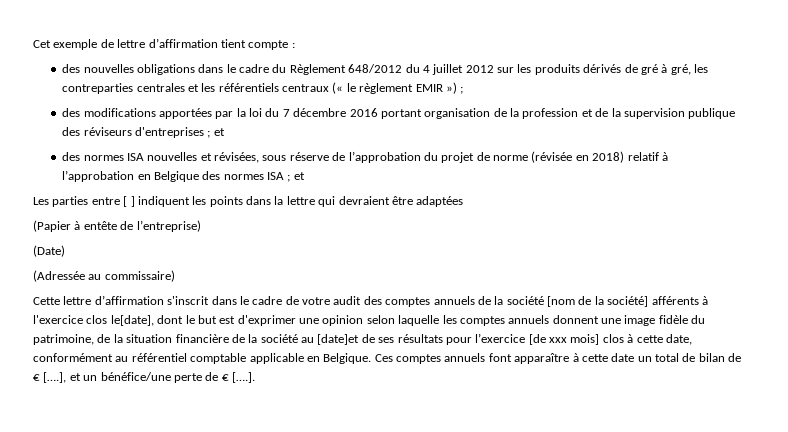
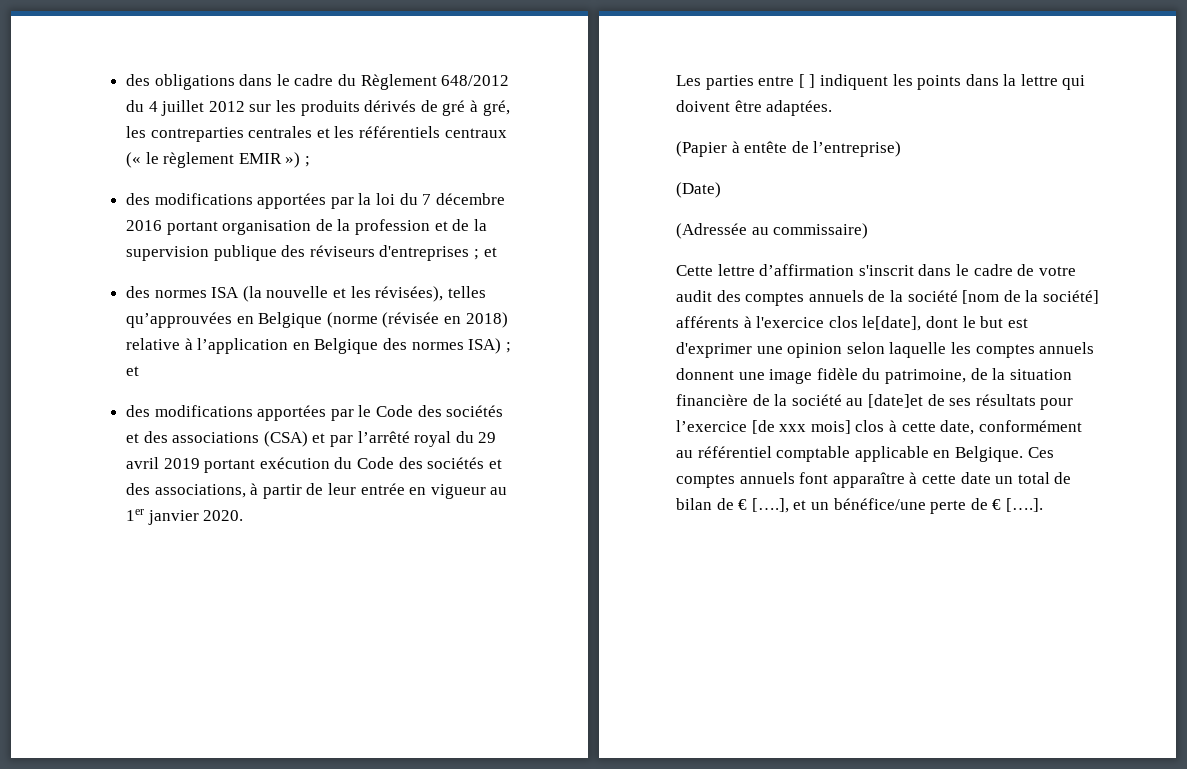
- Cet exemple de lettre d’affirmation tient compte :
- des nouvelles obligations dans le cadre du Règlement 648/2012 du 4 juillet 2012 sur les produits dérivés de gré à gré, les contreparties centrales et les référentiels centraux (« le règlement EMIR ») ;
+ des obligations dans le cadre du Règlement 648/2012 du 4 juillet 2012 sur les produits dérivés de gré à gré, les contreparties centrales et les référentiels centraux (« le règlement EMIR ») ;
- des normes ISA nouvelles et révisées, sous réserve de l’approbation du projet de norme (révisée en 2018) relatif à l’approbation en Belgique des normes ISA ; et
+ des normes ISA (la nouvelle et les révisées), telles qu’approuvées en Belgique (norme (révisée en 2018) relative à l’application en Belgique des normes ISA) ; et
+ des modifications apportées par le Code des sociétés et des associations (CSA) et par l’arrêté royal du 29 avril 2019 portant exécution du Code des sociétés et des associations, à partir de leur entrée en vigueur au 1er janvier 2020.
- Les parties entre [ ] indiquent les points dans la lettre qui devraient être adaptées
+ Les parties entre [ ] indiquent les points dans la lettre qui doivent être adaptées.

